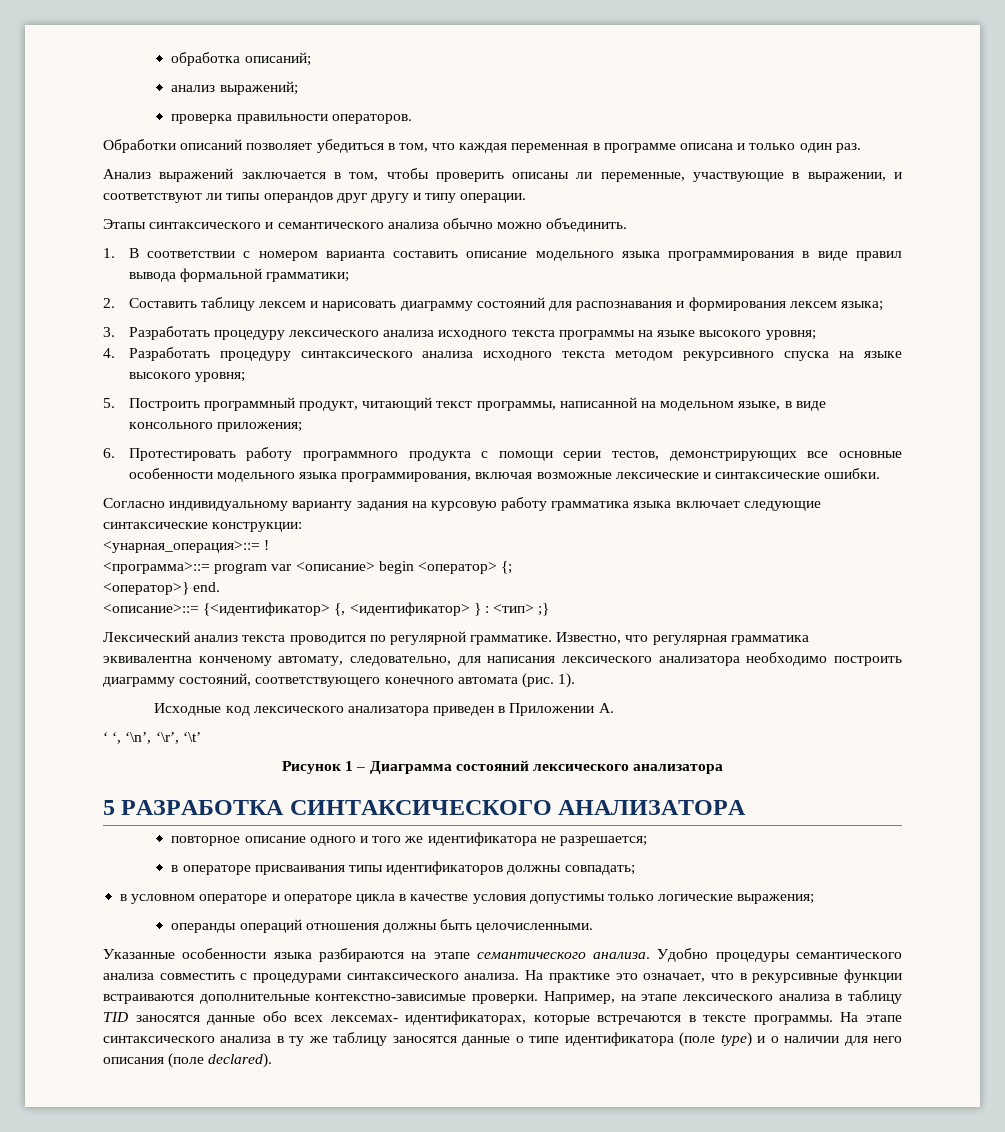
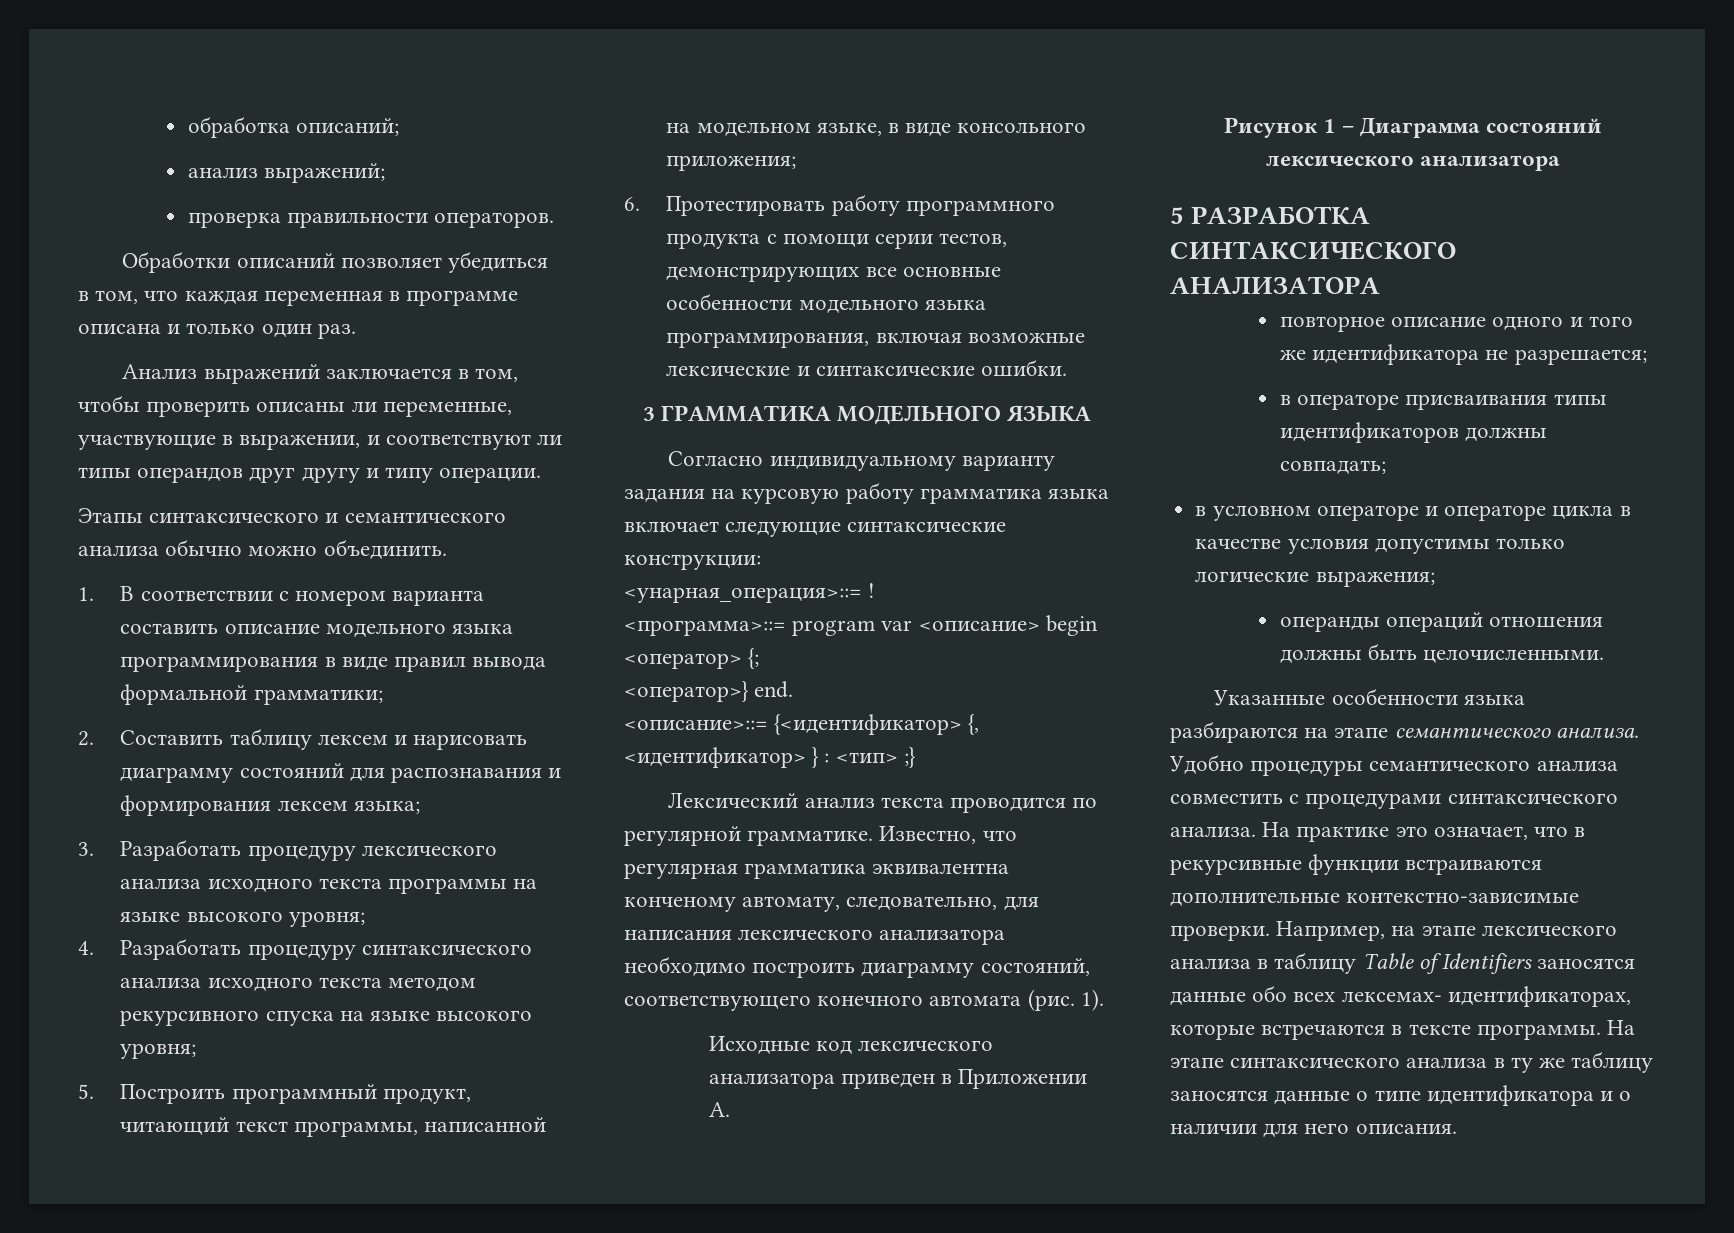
+ 3 ГРАММАТИКА МОДЕЛЬНОГО ЯЗЫКА
- ‘ ‘, ‘\n’, ‘\r’, ‘\t’
- Например, на этапе лексического анализа в таблицу TID заносятся данные обо всех лексемах- идентификаторах, которые встречаются в тексте программы.
+ Например, на этапе лексического анализа в таблицу Table of Identifiers заносятся данные обо всех лексемах- идентификаторах, которые встречаются в тексте программы.
- На этапе синтаксического анализа в ту же таблицу заносятся данные о типе идентификатора (поле type) и о наличии для него описания (поле declared).
+ На этапе синтаксического анализа в ту же таблицу заносятся данные о типе идентификатора и о наличии для него описания.

